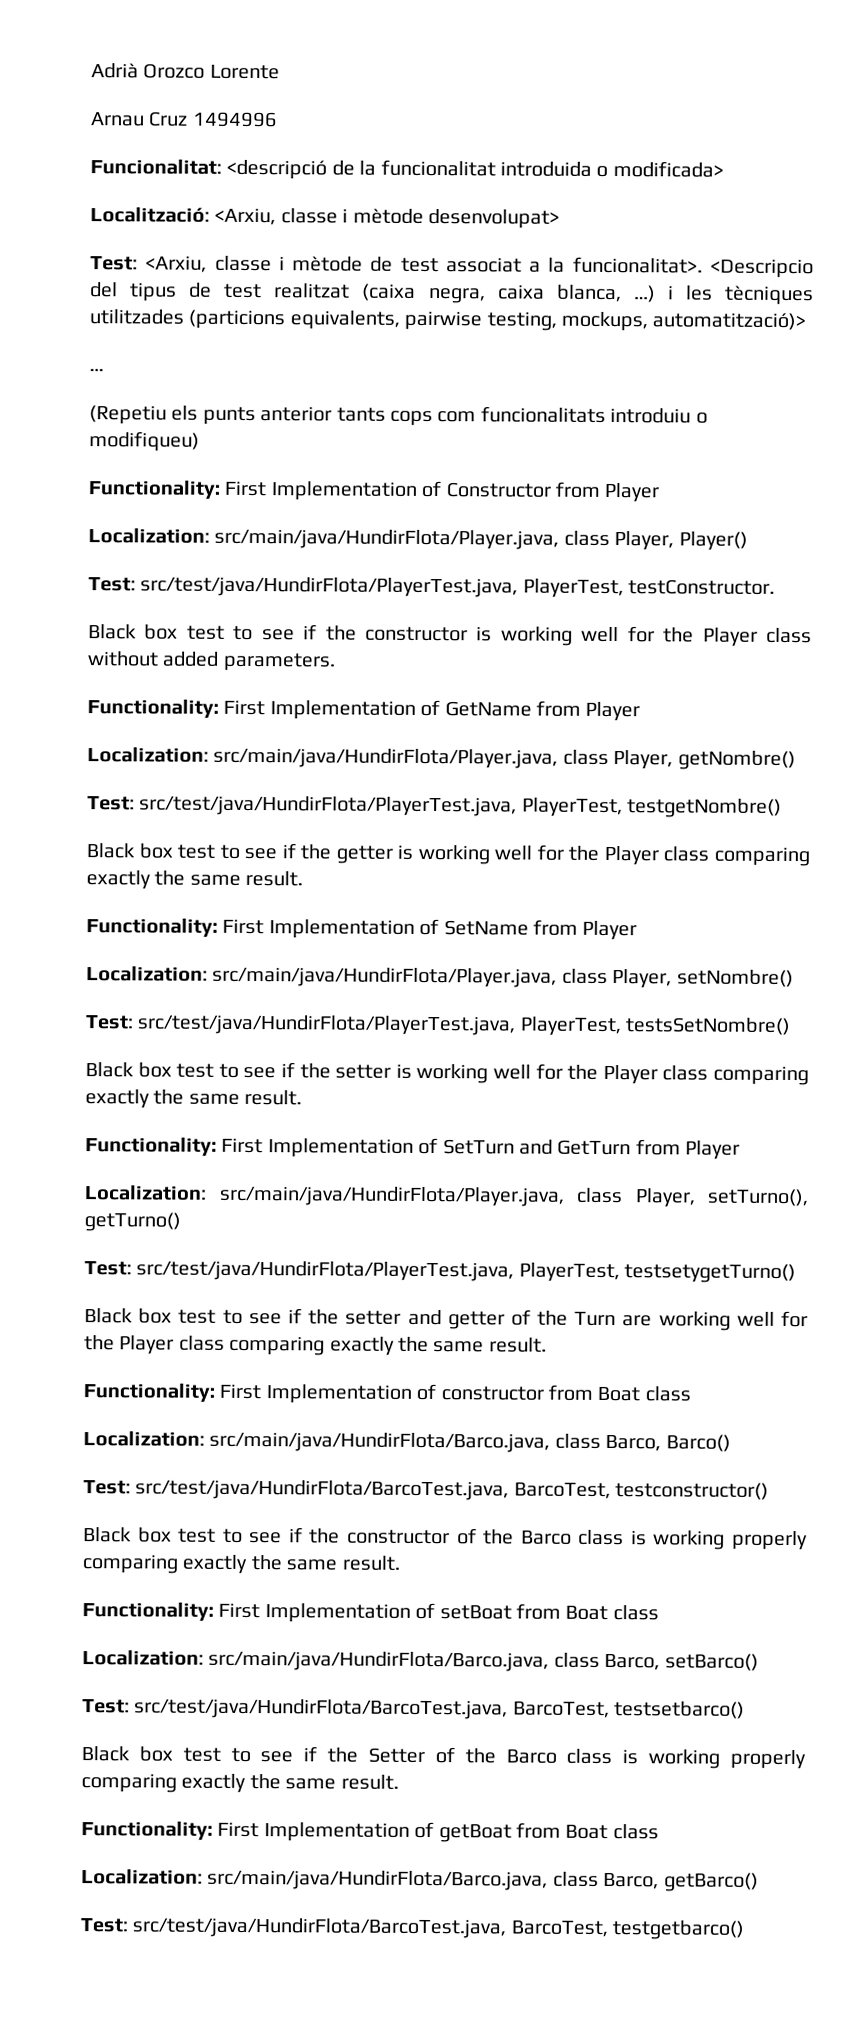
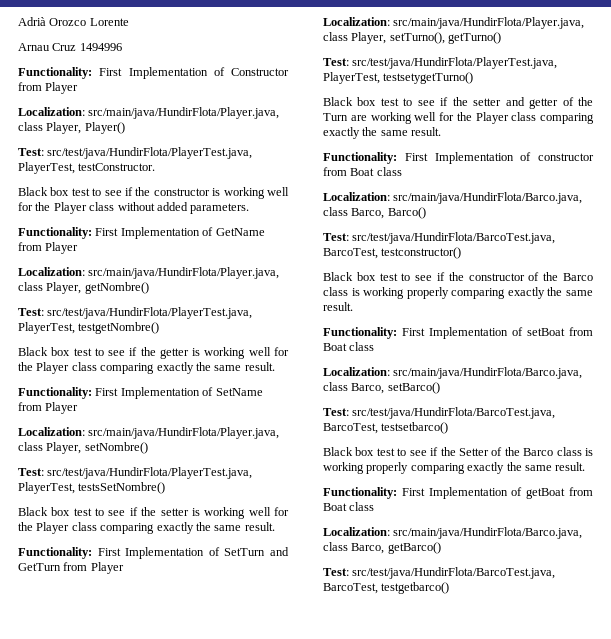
- Funcionalitat: <descripció de la funcionalitat introduida o modificada>
- Localització: <Arxiu, classe i mètode desenvolupat>
- Test: <Arxiu, classe i mètode de test associat a la funcionalitat>. <Descripcio del tipus de test realitzat (caixa negra, caixa blanca, …) i les tècniques utilitzades (particions equivalents, pairwise testing, mockups, automatització)>
- …
- (Repetiu els punts anterior tants cops com funcionalitats introduiu o modifiqueu)

